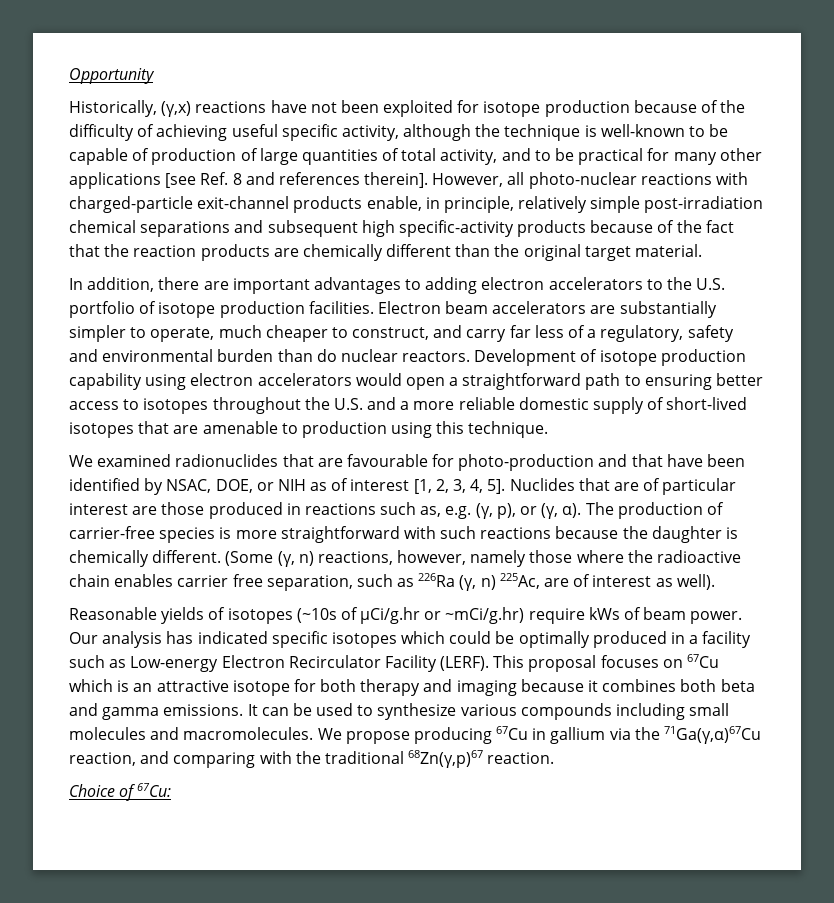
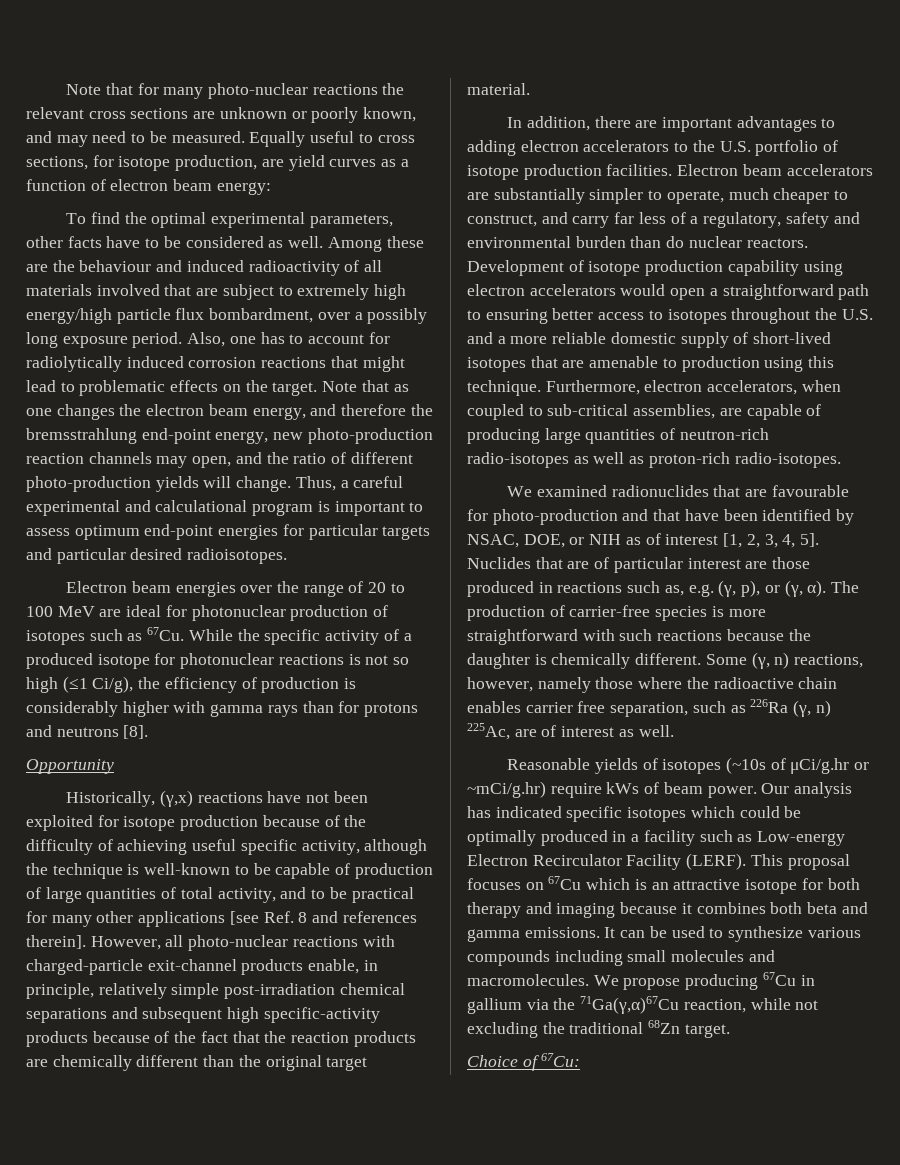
+ Note that for many photo-nuclear reactions the relevant cross sections are unknown or poorly known, and may need to be measured. Equally useful to cross sections, for isotope production, are yield curves as a function of electron beam energy:
+ To find the optimal experimental parameters, other facts have to be considered as well. Among these are the behaviour and induced radioactivity of all materials involved that are subject to extremely high energy/high particle flux bombardment, over a possibly long exposure period. Also, one has to account for radiolytically induced corrosion reactions that might lead to problematic effects on the target. Note that as one changes the electron beam energy, and therefore the bremsstrahlung end-point energy, new photo-production reaction channels may open, and the ratio of different photo-production yields will change. Thus, a careful experimental and calculational program is important to assess optimum end-point energies for particular targets and particular desired radioisotopes.
+ Electron beam energies over the range of 20 to 100 MeV are ideal for photonuclear production of isotopes such as 67Cu. While the specific activity of a produced isotope for photonuclear reactions is not so high (≤1 Ci/g), the efficiency of production is considerably higher with gamma rays than for protons and neutrons [8].
+ Furthermore, electron accelerators, when coupled to sub-critical assemblies, are capable of producing large quantities of neutron-rich radio-isotopes as well as proton-rich radio-isotopes.
- (Some (γ, n) reactions, however, namely those where the radioactive chain enables carrier free separation, such as 226Ra (γ, n) 225Ac, are of interest as well).
+ Some (γ, n) reactions, however, namely those where the radioactive chain enables carrier free separation, such as 226Ra (γ, n) 225Ac, are of interest as well.
- We propose producing 67Cu in gallium via the 71Ga(γ,α)67Cu reaction, and comparing with the traditional 68Zn(γ,p)67 reaction.
+ We propose producing 67Cu in gallium via the 71Ga(γ,α)67Cu reaction, while not excluding the traditional 68Zn target.

